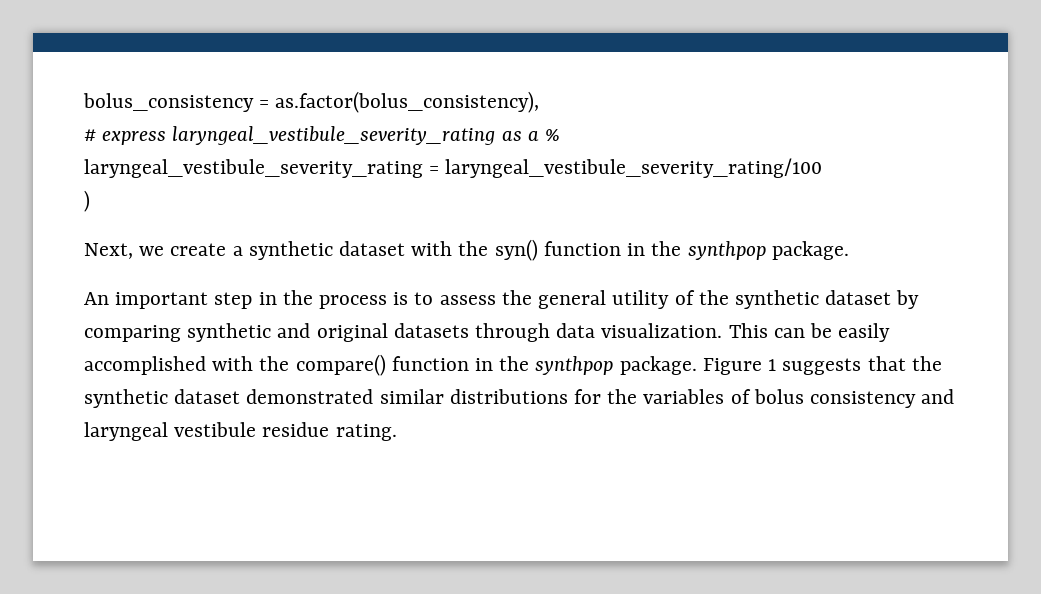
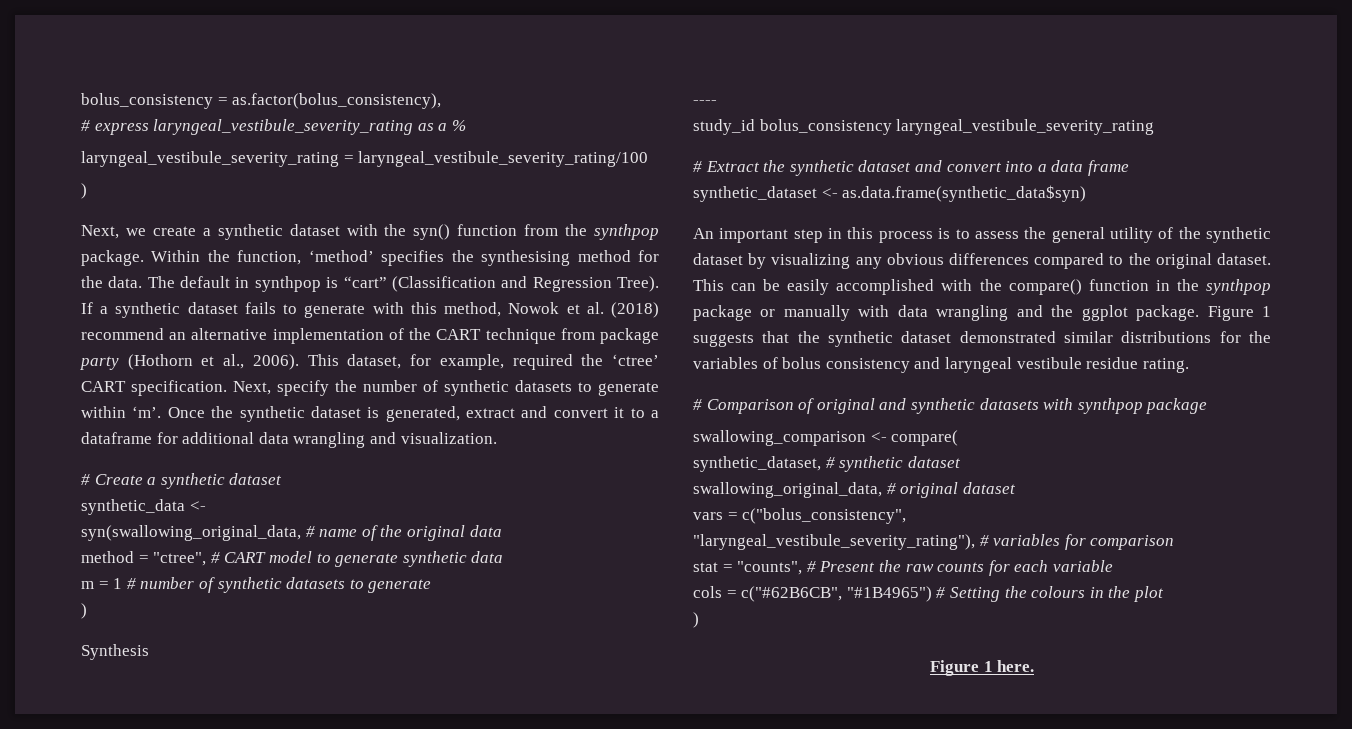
- Next, we create a synthetic dataset with the syn() function in the synthpop package.
+ Next, we create a synthetic dataset with the syn() function from the synthpop package. Within the function, ‘method’ specifies the synthesising method for the data. The default in synthpop is “cart” (Classification and Regression Tree). If a synthetic dataset fails to generate with this method, Nowok et al. (2018) recommend an alternative implementation of the CART technique from package party (Hothorn et al., 2006). This dataset, for example, required the ‘ctree’ CART specification. Next, specify the number of synthetic datasets to generate within ‘m’. Once the synthetic dataset is generated, extract and convert it to a dataframe for additional data wrangling and visualization.
+ # Create a synthetic dataset
+ synthetic_data <-
+ syn(swallowing_original_data, # name of the original data
+ method = "ctree", # CART model to generate synthetic data
+ m = 1 # number of synthetic datasets to generate
+ )
+ Synthesis
+ ----
+ study_id bolus_consistency laryngeal_vestibule_severity_rating
+ # Extract the synthetic dataset and convert into a data frame
+ synthetic_dataset <- as.data.frame(synthetic_data$syn)
- An important step in the process is to assess the general utility of the synthetic dataset by comparing synthetic and original datasets through data visualization.
+ An important step in this process is to assess the general utility of the synthetic dataset by visualizing any obvious differences compared to the original dataset.
- This can be easily accomplished with the compare() function in the synthpop package.
+ This can be easily accomplished with the compare() function in the synthpop package or manually with data wrangling and the ggplot package.
+ # Comparison of original and synthetic datasets with synthpop package
+ swallowing_comparison <- compare(
+ synthetic_dataset, # synthetic dataset
+ swallowing_original_data, # original dataset
+ vars = c("bolus_consistency",
+ "laryngeal_vestibule_severity_rating"), # variables for comparison
+ stat = "counts", # Present the raw counts for each variable
+ cols = c("#62B6CB", "#1B4965") # Setting the colours in the plot
+ )
+ Figure 1 here.

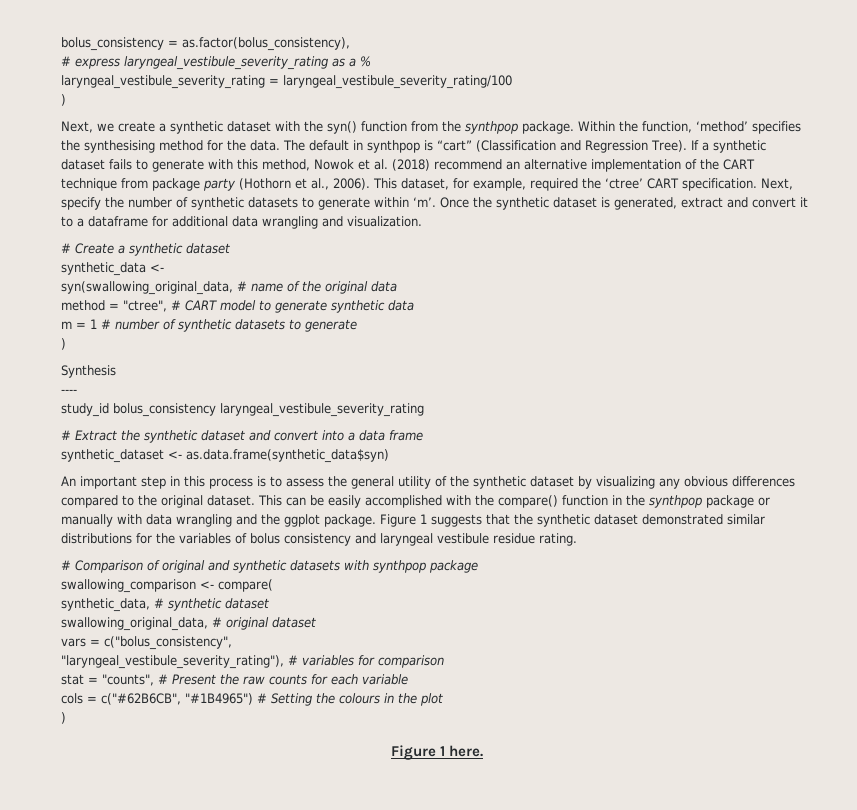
- synthetic_dataset, # synthetic dataset
+ synthetic_data, # synthetic dataset

